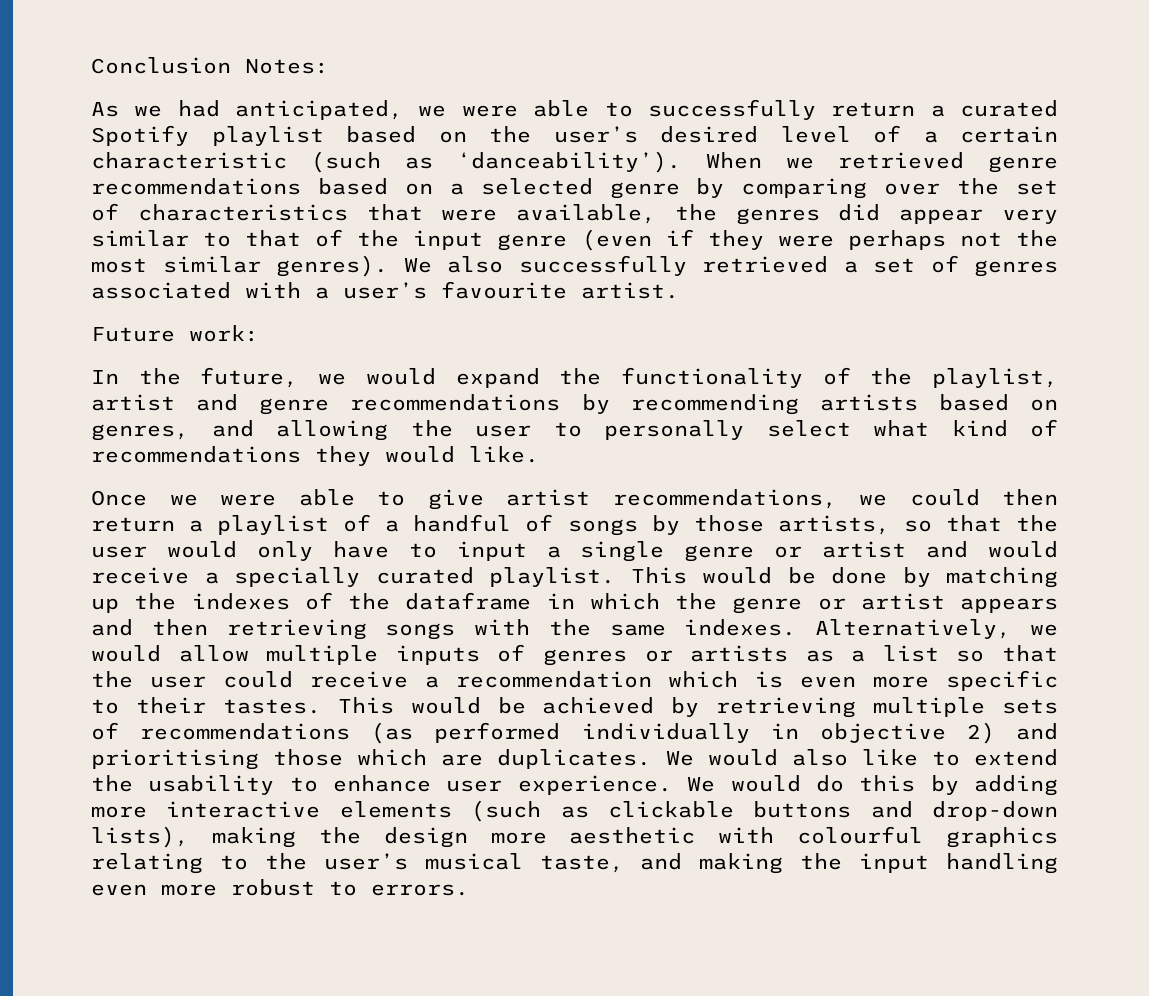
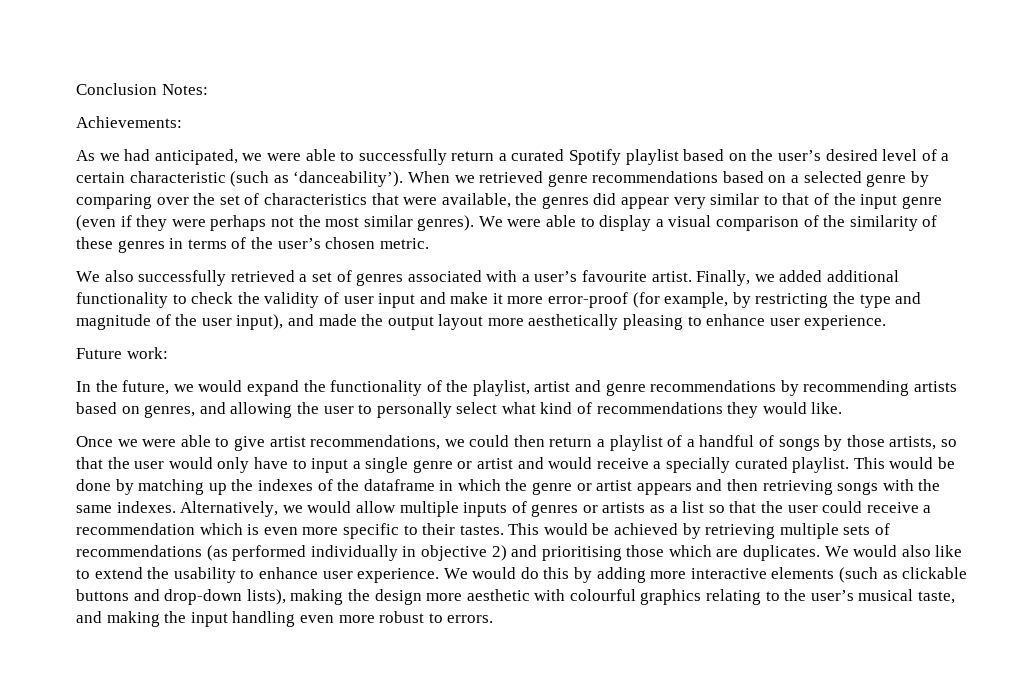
+ Achievements:
- We also successfully retrieved a set of genres associated with a user’s favourite artist.
+ We were able to display a visual comparison of the similarity of these genres in terms of the user’s chosen metric.
+ We also successfully retrieved a set of genres associated with a user’s favourite artist. Finally, we added additional functionality to check the validity of user input and make it more error-proof (for example, by restricting the type and magnitude of the user input), and made the output layout more aesthetically pleasing to enhance user experience.

